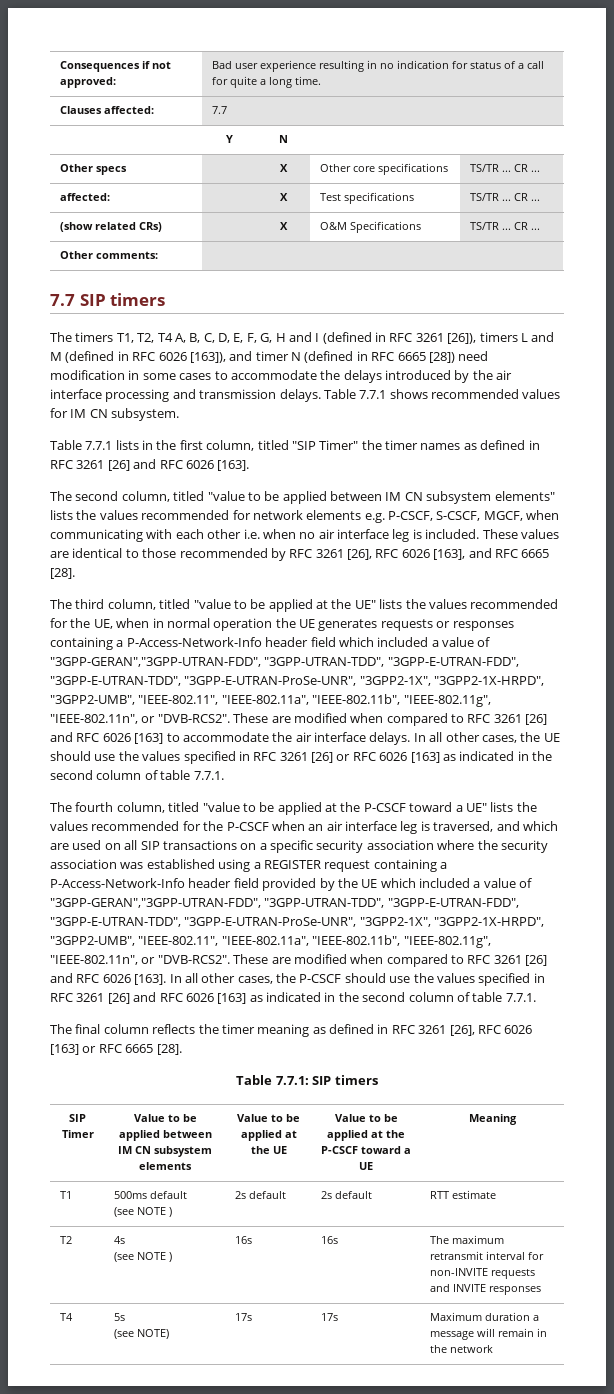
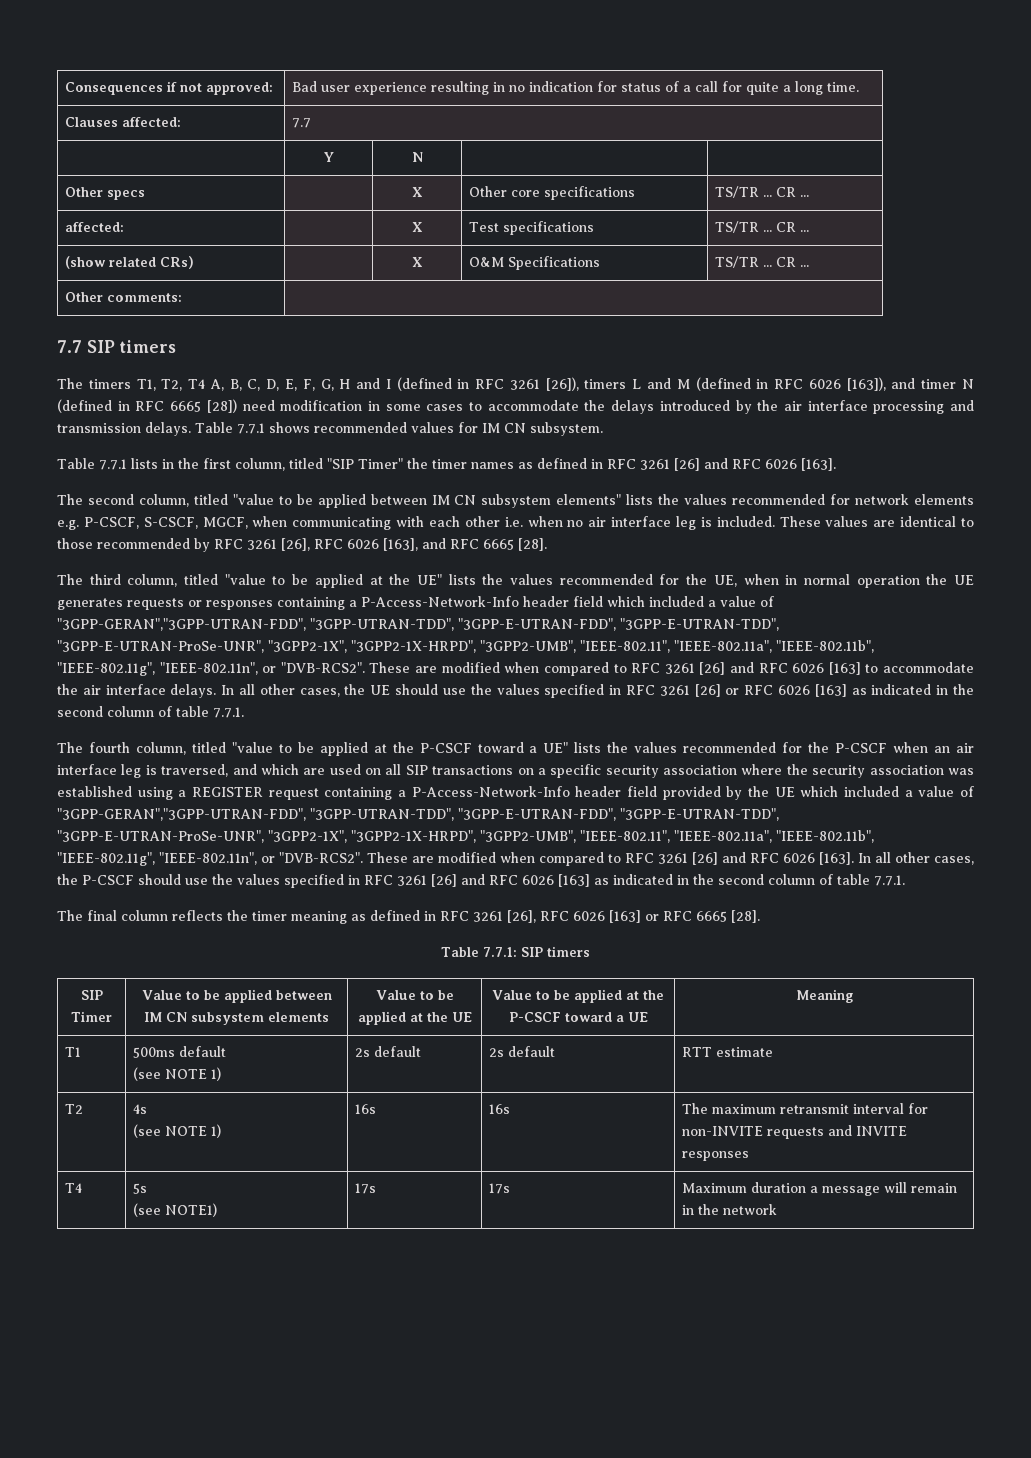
  T1 | 500ms default
- (see NOTE ) | 2s default | 2s default | RTT estimate
+ (see NOTE 1) | 2s default | 2s default | RTT estimate
  T2 | 4s
- (see NOTE ) | 16s | 16s | The maximum retransmit interval for non-INVITE requests and INVITE responses
+ (see NOTE 1) | 16s | 16s | The maximum retransmit interval for non-INVITE requests and INVITE responses
  T4 | 5s
- (see NOTE) | 17s | 17s | Maximum duration a message will remain in the network
+ (see NOTE1) | 17s | 17s | Maximum duration a message will remain in the network

